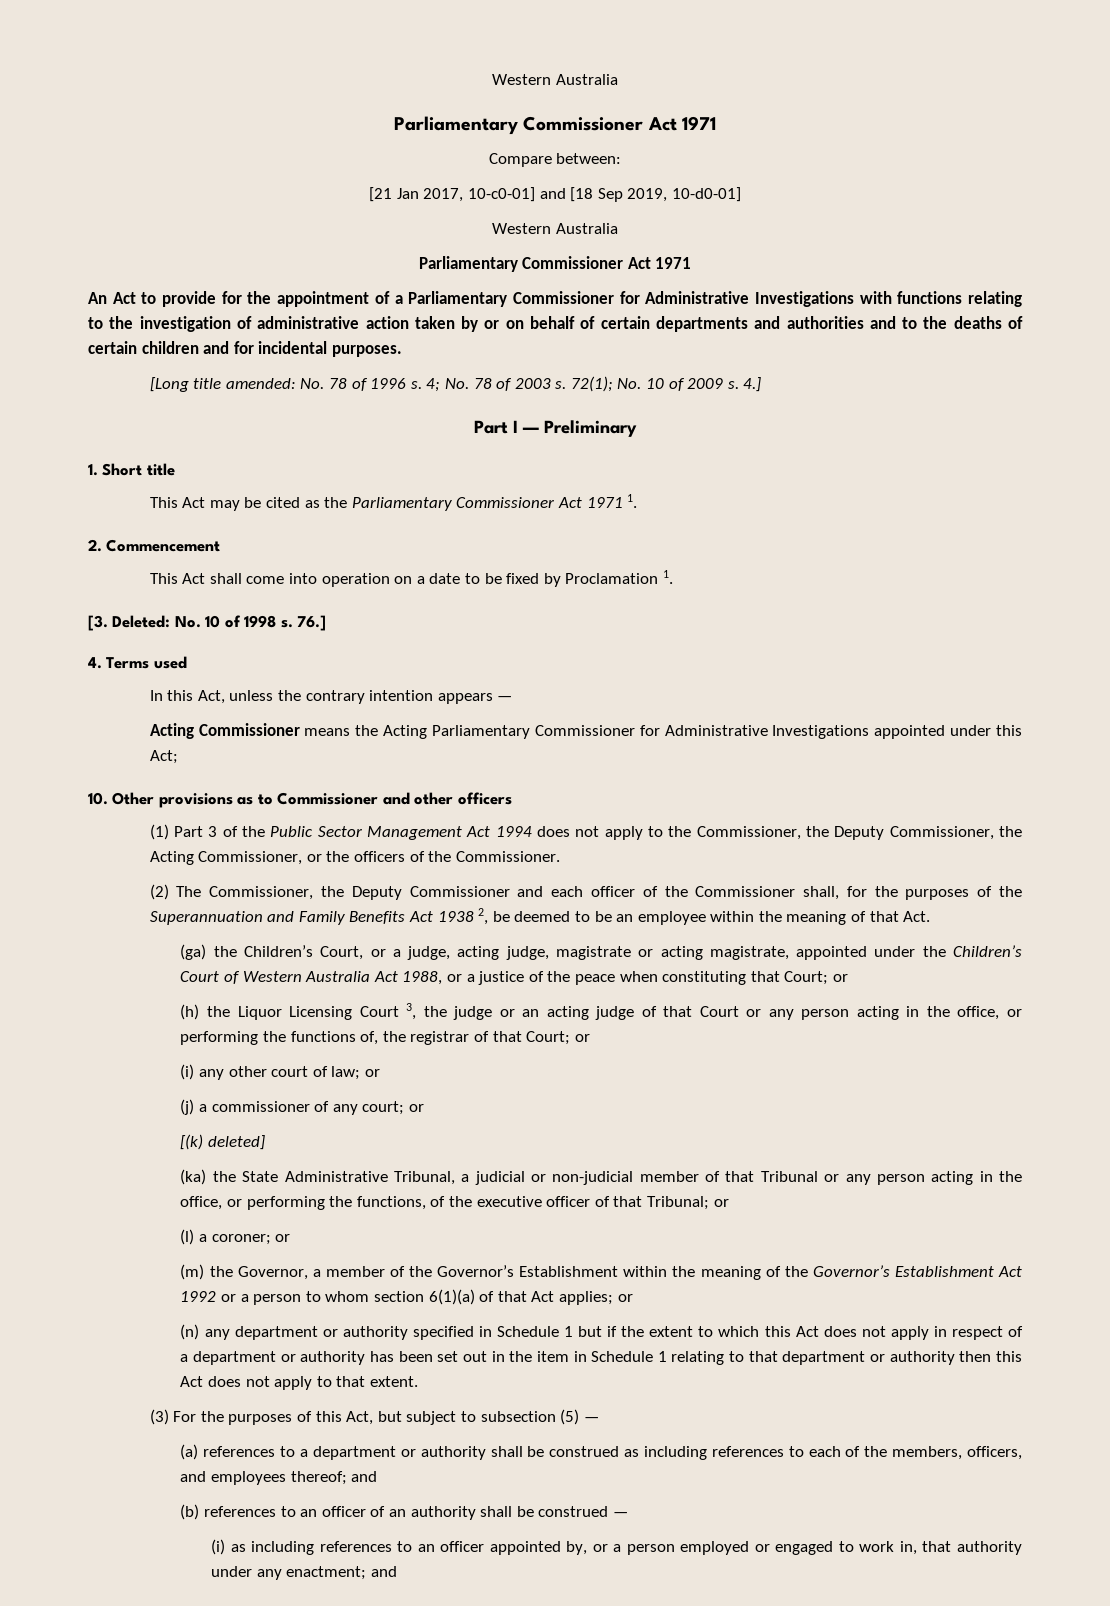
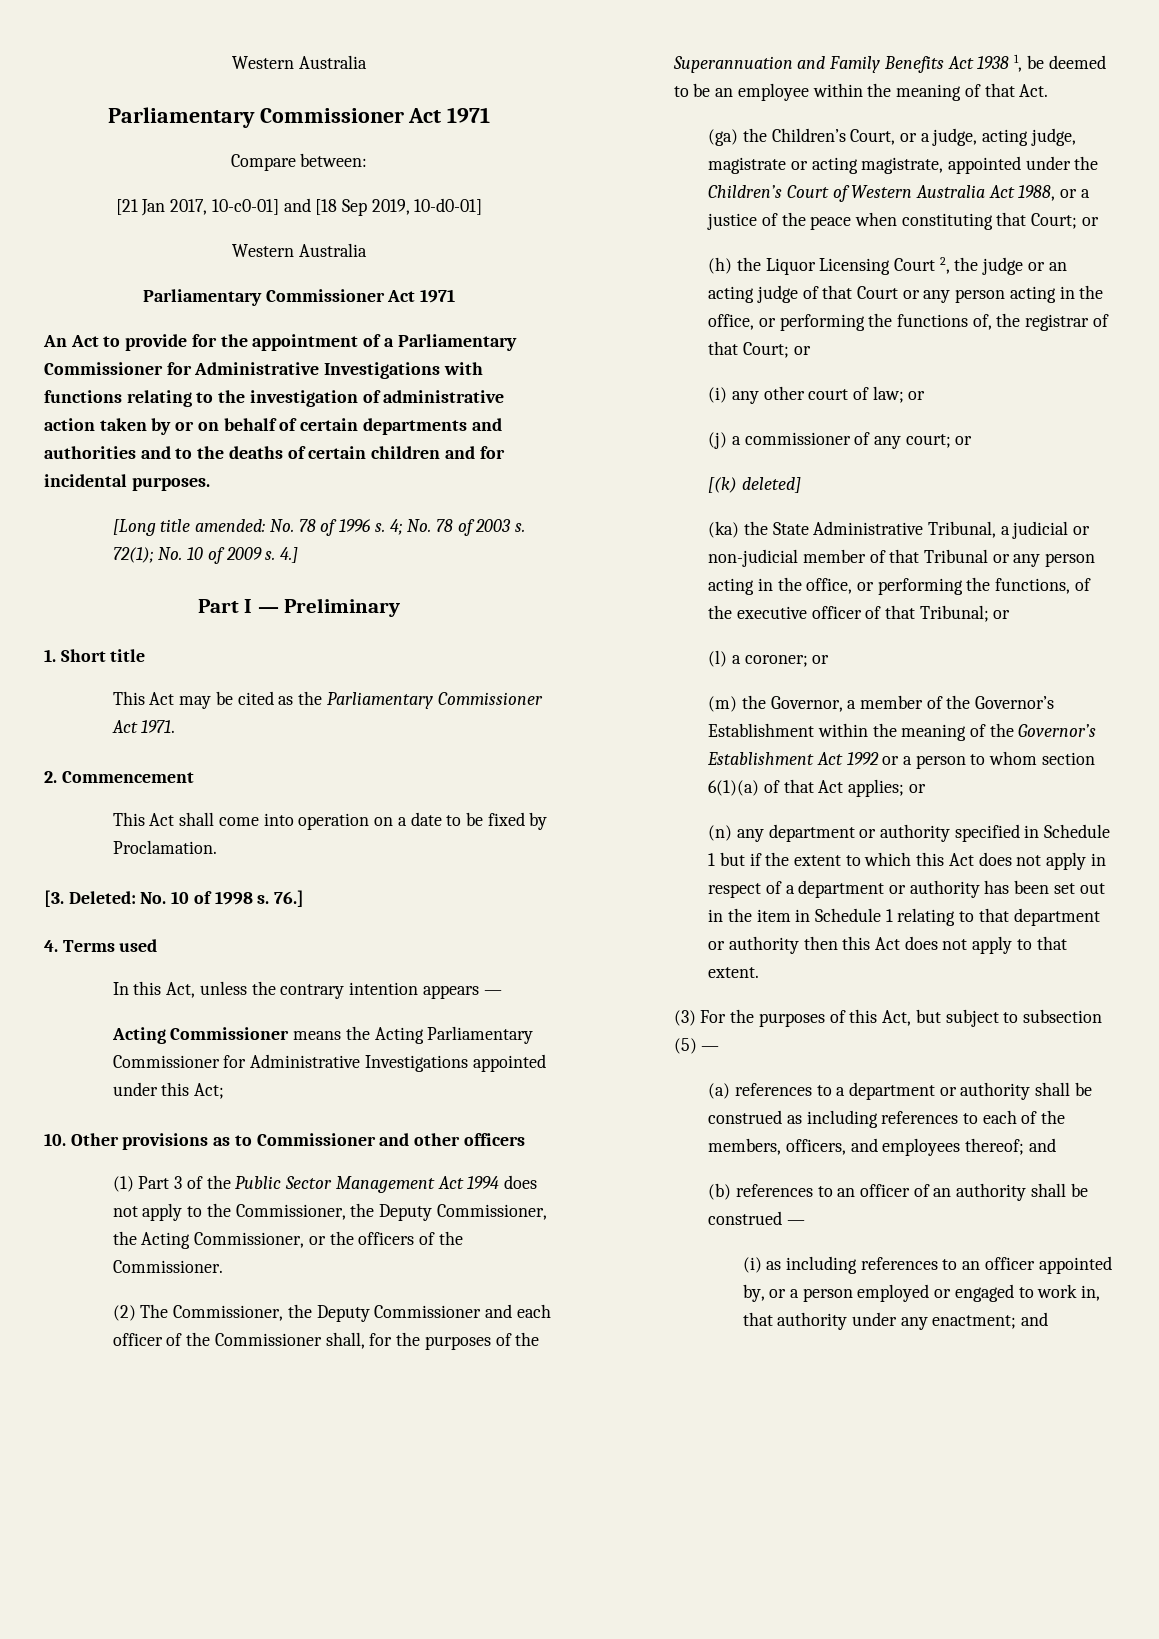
- This Act may be cited as the Parliamentary Commissioner Act 1971 1.
+ This Act may be cited as the Parliamentary Commissioner Act 1971.
- This Act shall come into operation on a date to be fixed by Proclamation 1.
+ This Act shall come into operation on a date to be fixed by Proclamation.
- (2) The Commissioner, the Deputy Commissioner and each officer of the Commissioner shall, for the purposes of the Superannuation and Family Benefits Act 1938 2, be deemed to be an employee within the meaning of that Act.
+ (2) The Commissioner, the Deputy Commissioner and each officer of the Commissioner shall, for the purposes of the Superannuation and Family Benefits Act 1938 1, be deemed to be an employee within the meaning of that Act.
- (h) the Liquor Licensing Court 3, the judge or an acting judge of that Court or any person acting in the office, or performing the functions of, the registrar of that Court; or
+ (h) the Liquor Licensing Court 2, the judge or an acting judge of that Court or any person acting in the office, or performing the functions of, the registrar of that Court; or

